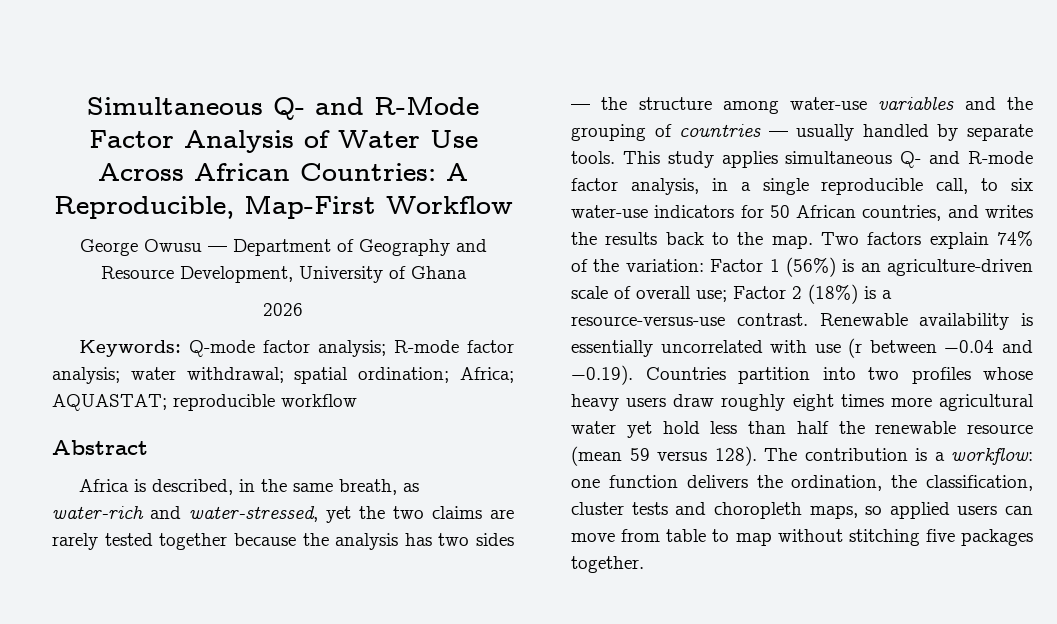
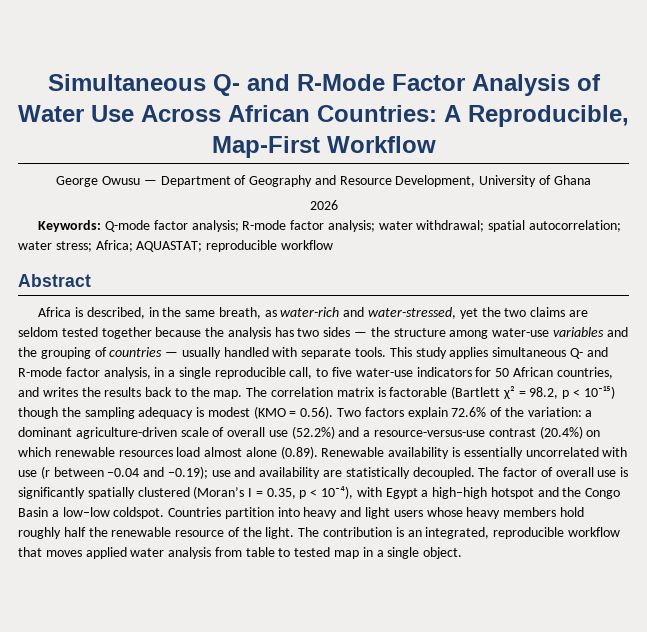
- Keywords: Q-mode factor analysis; R-mode factor analysis; water withdrawal; spatial ordination; Africa; AQUASTAT; reproducible workflow
+ Keywords: Q-mode factor analysis; R-mode factor analysis; water withdrawal; spatial autocorrelation; water stress; Africa; AQUASTAT; reproducible workflow
- Africa is described, in the same breath, as water-rich and water-stressed, yet the two claims are rarely tested together because the analysis has two sides — the structure among water-use variables and the grouping of countries — usually handled by separate tools.
+ Africa is described, in the same breath, as water-rich and water-stressed, yet the two claims are seldom tested together because the analysis has two sides — the structure among water-use variables and the grouping of countries — usually handled with separate tools.
- This study applies simultaneous Q- and R-mode factor analysis, in a single reproducible call, to six water-use indicators for 50 African countries, and writes the results back to the map.
+ This study applies simultaneous Q- and R-mode factor analysis, in a single reproducible call, to five water-use indicators for 50 African countries, and writes the results back to the map.
- Two factors explain 74% of the variation: Factor 1 (56%) is an agriculture-driven scale of overall use; Factor 2 (18%) is a resource-versus-use contrast. Renewable availability is essentially uncorrelated with use (r between −0.04 and −0.19). Countries partition into two profiles whose heavy users draw roughly eight times more agricultural water yet hold less than half the renewable resource (mean 59 versus 128). The contribution is a workflow: one function delivers the ordination, the classification, cluster tests and choropleth maps, so applied users can move from table to map without stitching five packages together.
+ The correlation matrix is factorable (Bartlett χ² = 98.2, p < 10⁻¹⁵) though the sampling adequacy is modest (KMO = 0.56). Two factors explain 72.6% of the variation: a dominant agriculture-driven scale of overall use (52.2%) and a resource-versus-use contrast (20.4%) on which renewable resources load almost alone (0.89). Renewable availability is essentially uncorrelated with use (r between −0.04 and −0.19); use and availability are statistically decoupled. The factor of overall use is significantly spatially clustered (Moran’s I = 0.35, p < 10⁻⁴), with Egypt a high–high hotspot and the Congo Basin a low–low coldspot. Countries partition into heavy and light users whose heavy members hold roughly half the renewable resource of the light. The contribution is an integrated, reproducible workflow that moves applied water analysis from table to tested map in a single object.

